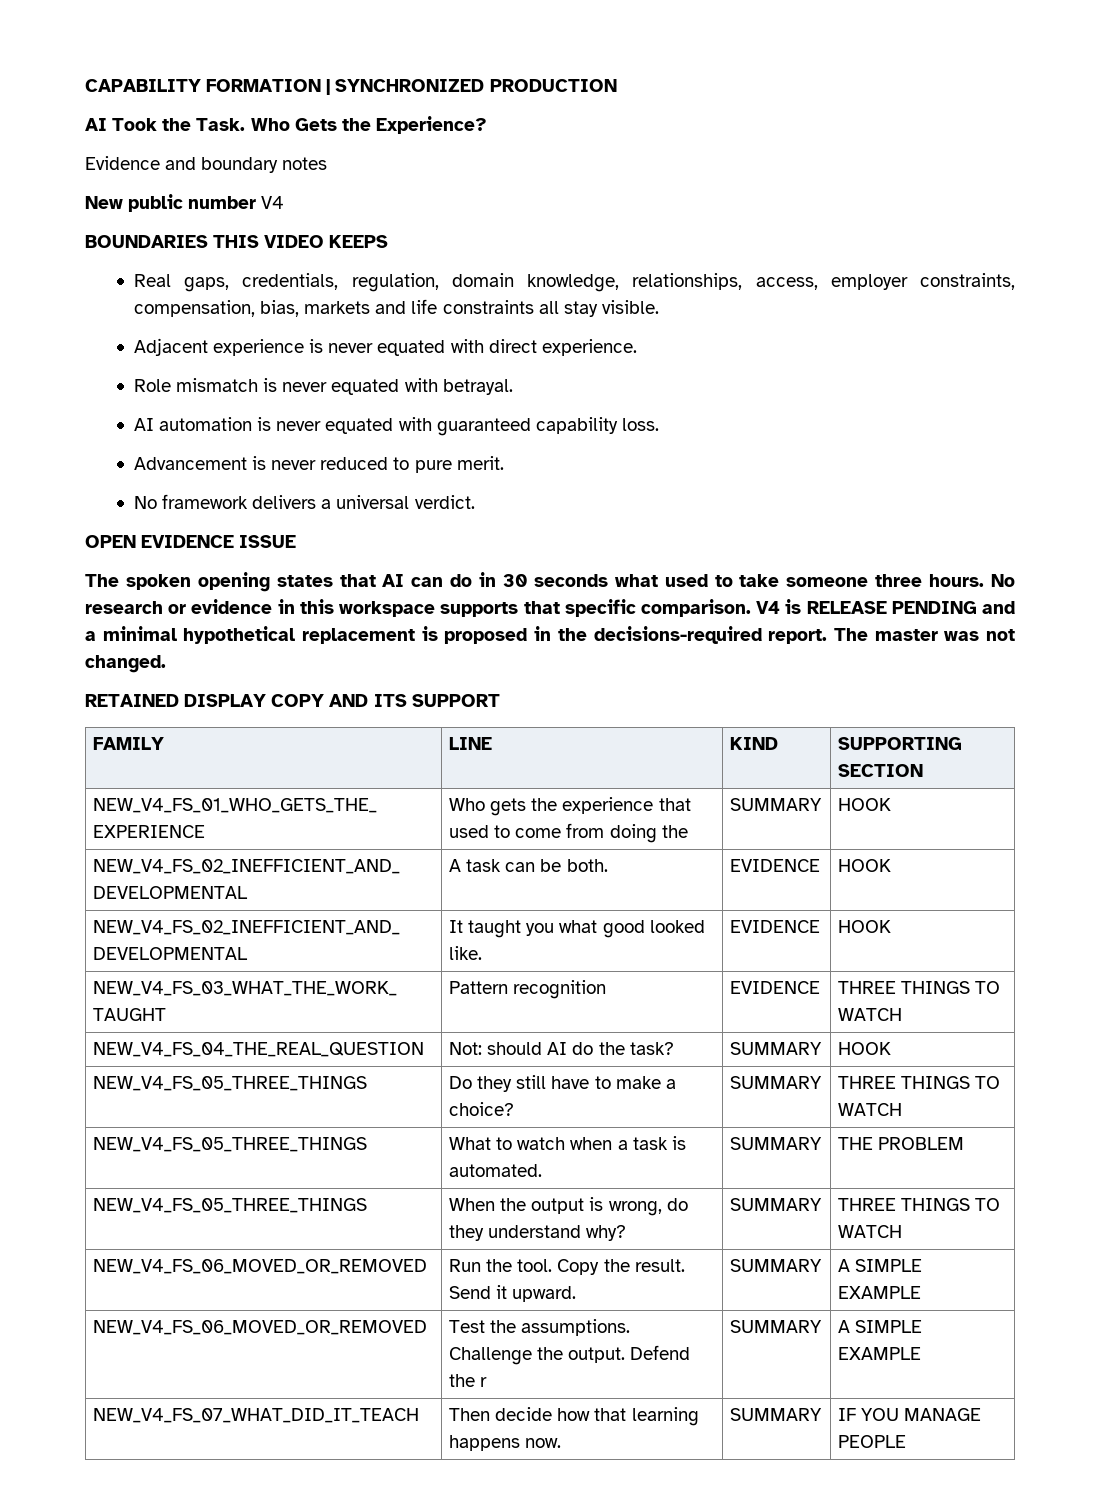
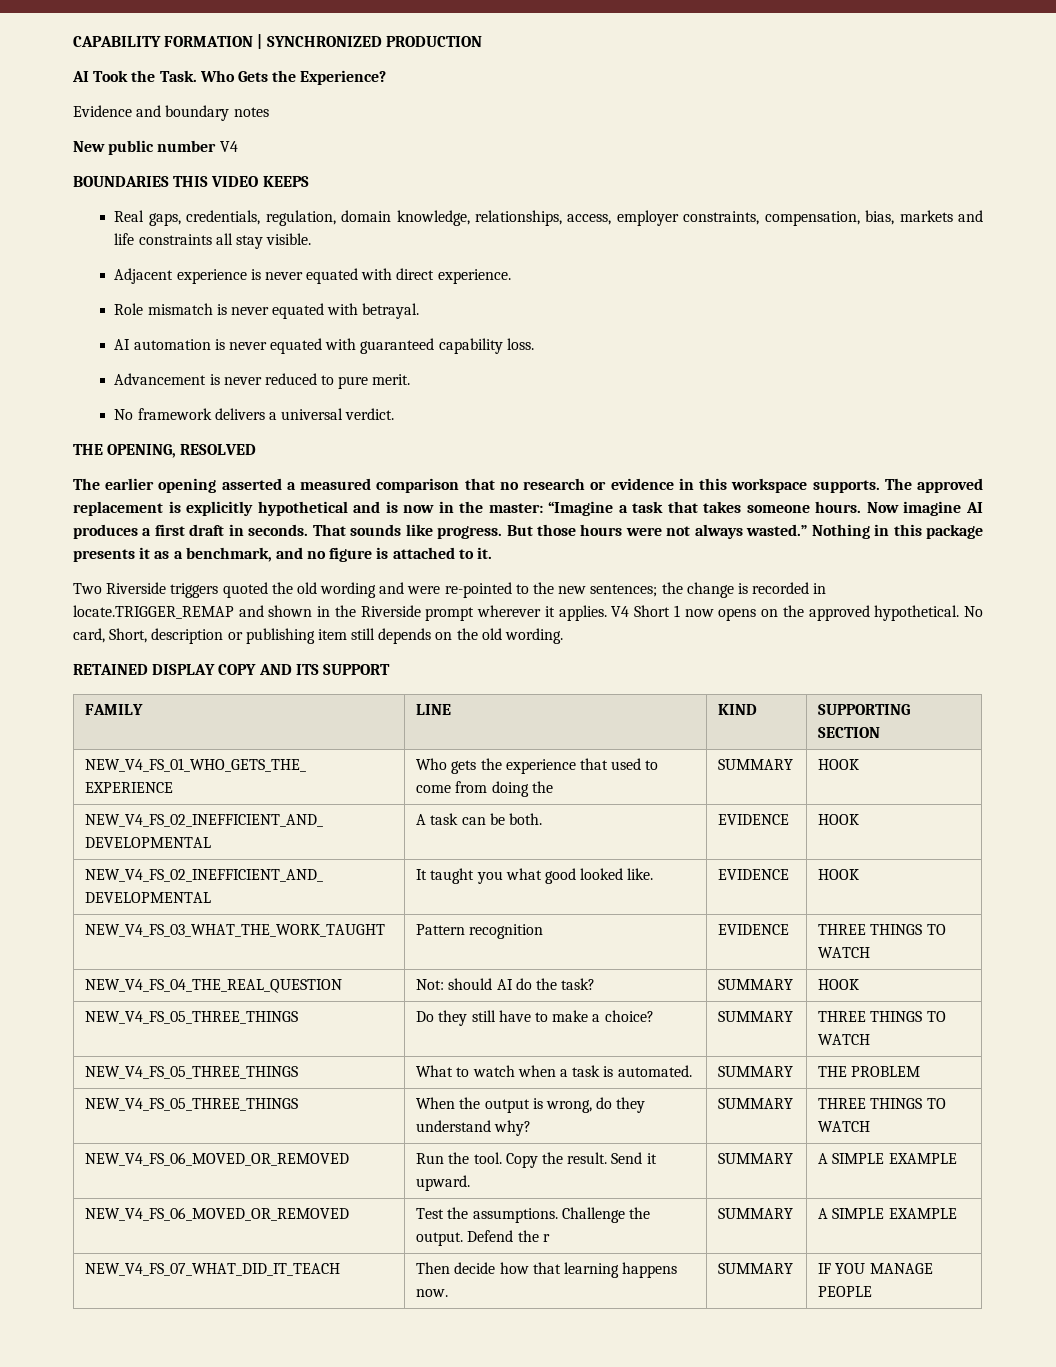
- OPEN EVIDENCE ISSUE
- The spoken opening states that AI can do in 30 seconds what used to take someone three hours. No research or evidence in this workspace supports that specific comparison. V4 is RELEASE PENDING and a minimal hypothetical replacement is proposed in the decisions-required report. The master was not changed.
+ THE OPENING, RESOLVED
+ The earlier opening asserted a measured comparison that no research or evidence in this workspace supports. The approved replacement is explicitly hypothetical and is now in the master: “Imagine a task that takes someone hours. Now imagine AI produces a first draft in seconds. That sounds like progress. But those hours were not always wasted.” Nothing in this package presents it as a benchmark, and no figure is attached to it.
+ Two Riverside triggers quoted the old wording and were re-pointed to the new sentences; the change is recorded in locate.TRIGGER_REMAP and shown in the Riverside prompt wherever it applies. V4 Short 1 now opens on the approved hypothetical. No card, Short, description or publishing item still depends on the old wording.

